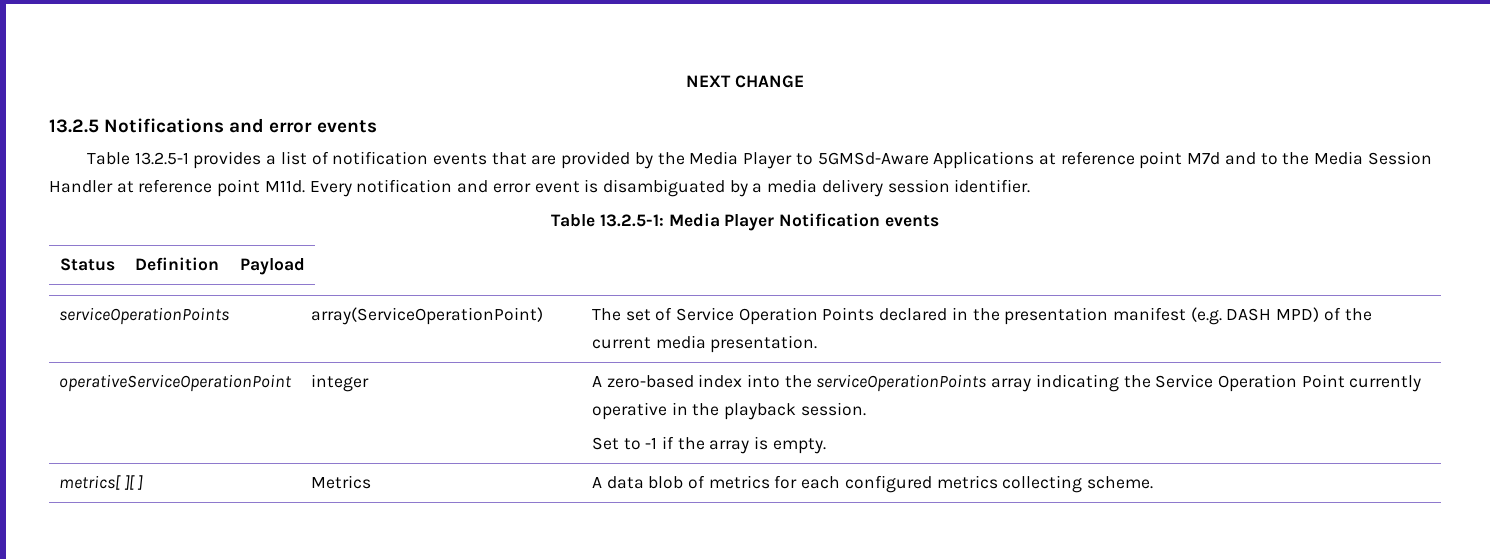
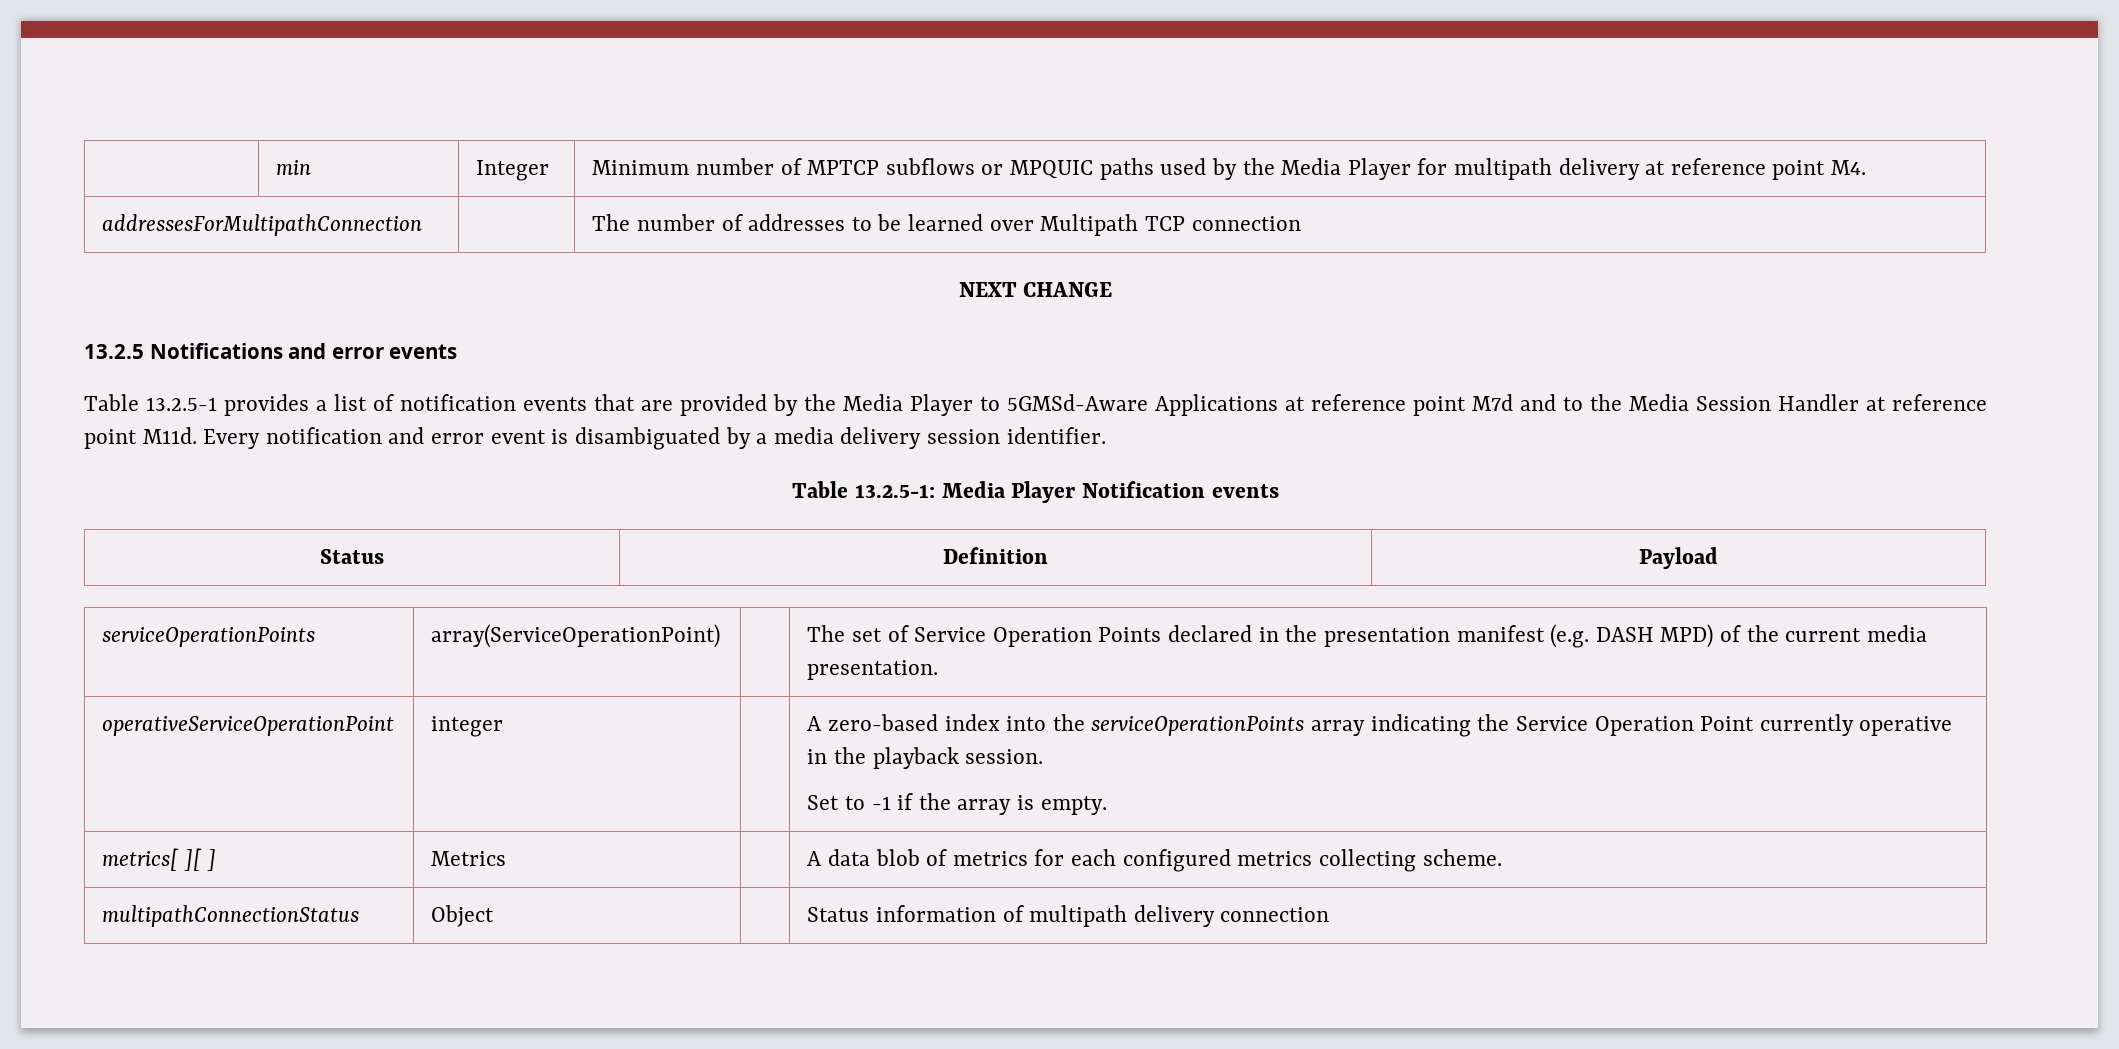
+ | min | Integer | Minimum number of MPTCP subflows or MPQUIC paths used by the Media Player for multipath delivery at reference point M4.
+ addressesForMultipathConnection | | The number of addresses to be learned over Multipath TCP connection
+ multipathConnectionStatus | Object | | Status information of multipath delivery connection

